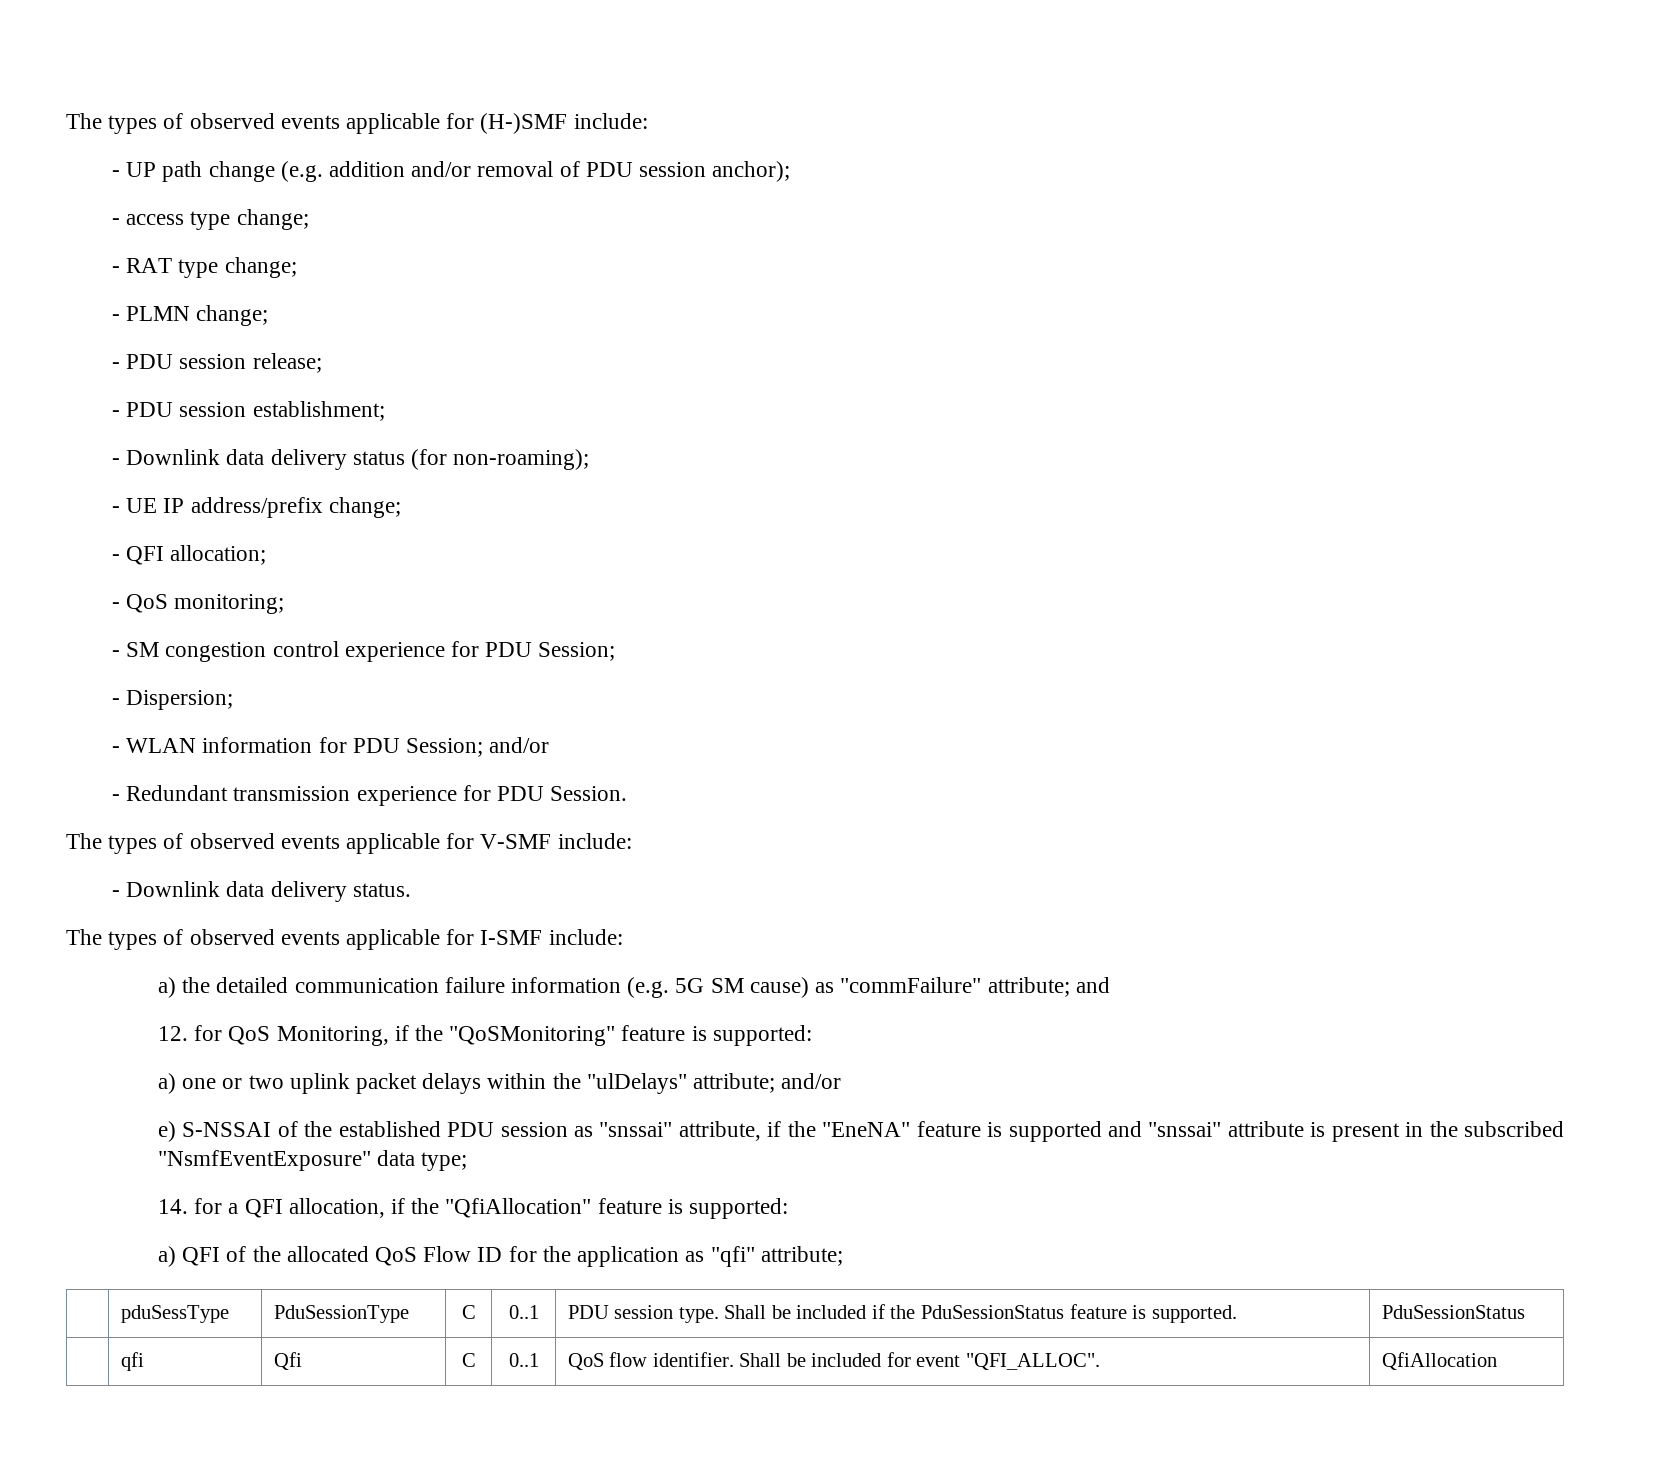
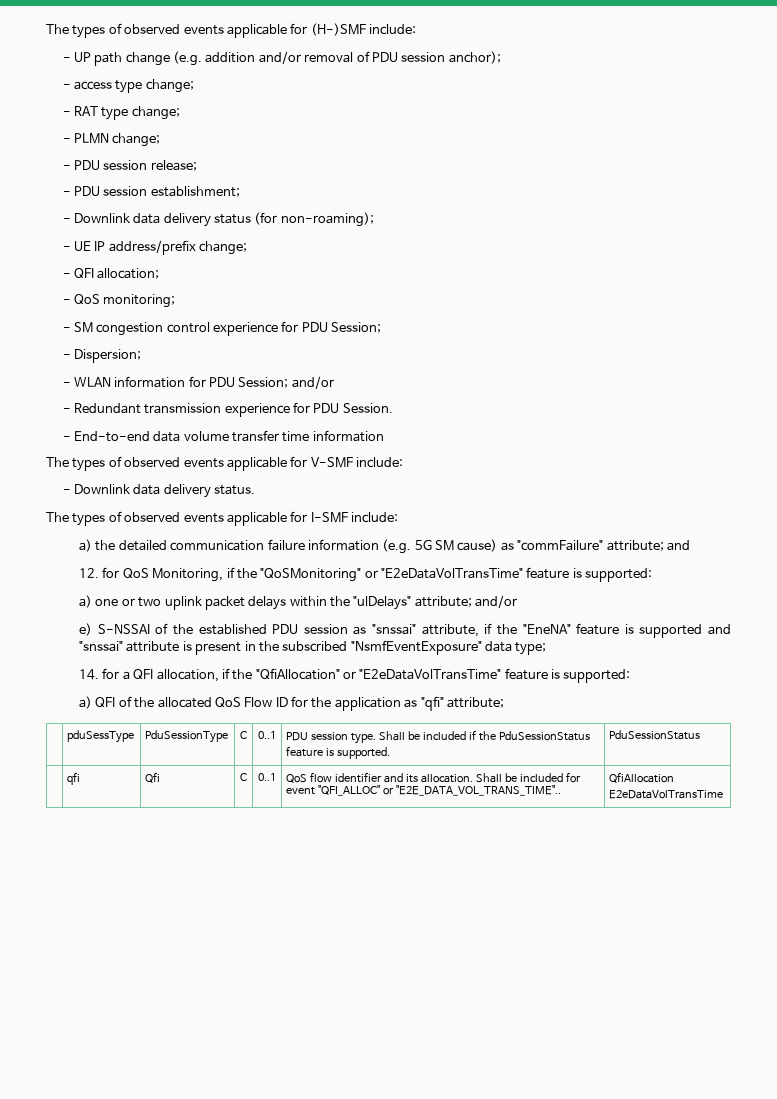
+ - End-to-end data volume transfer time information
- 12. for QoS Monitoring, if the "QoSMonitoring" feature is supported:
+ 12. for QoS Monitoring, if the "QoSMonitoring" or "E2eDataVolTransTime" feature is supported:
- 14. for a QFI allocation, if the "QfiAllocation" feature is supported:
+ 14. for a QFI allocation, if the "QfiAllocation" or "E2eDataVolTransTime" feature is supported:
- | qfi | Qfi | C | 0..1 | QoS flow identifier. Shall be included for event "QFI_ALLOC". | QfiAllocation
+ | qfi | Qfi | C | 0..1 | QoS flow identifier and its allocation. Shall be included for event "QFI_ALLOC" or "E2E_DATA_VOL_TRANS_TIME".. | QfiAllocation
+ E2eDataVolTransTime

